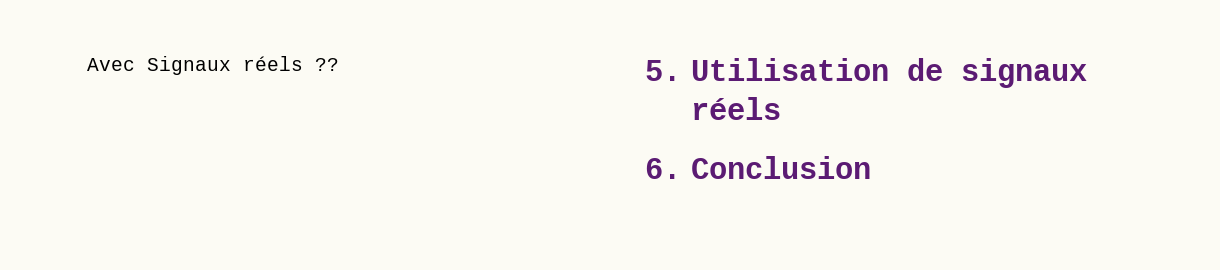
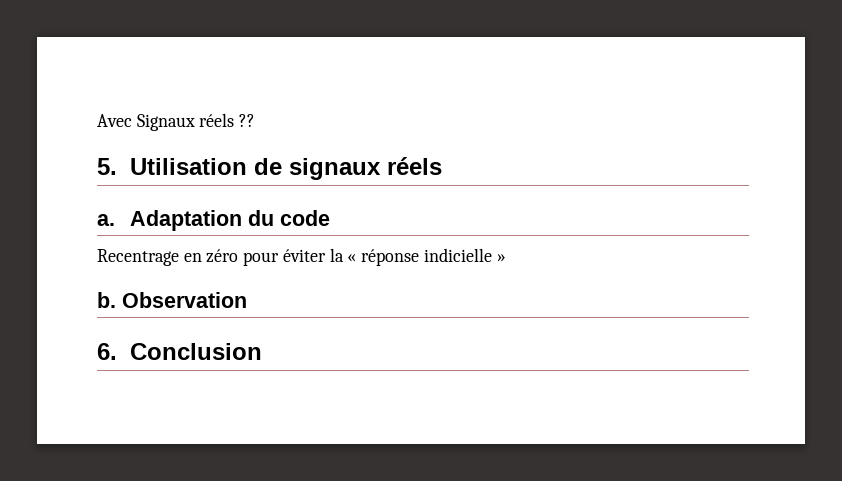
+ a. Adaptation du code
+ Recentrage en zéro pour éviter la « réponse indicielle »
+ b. Observation

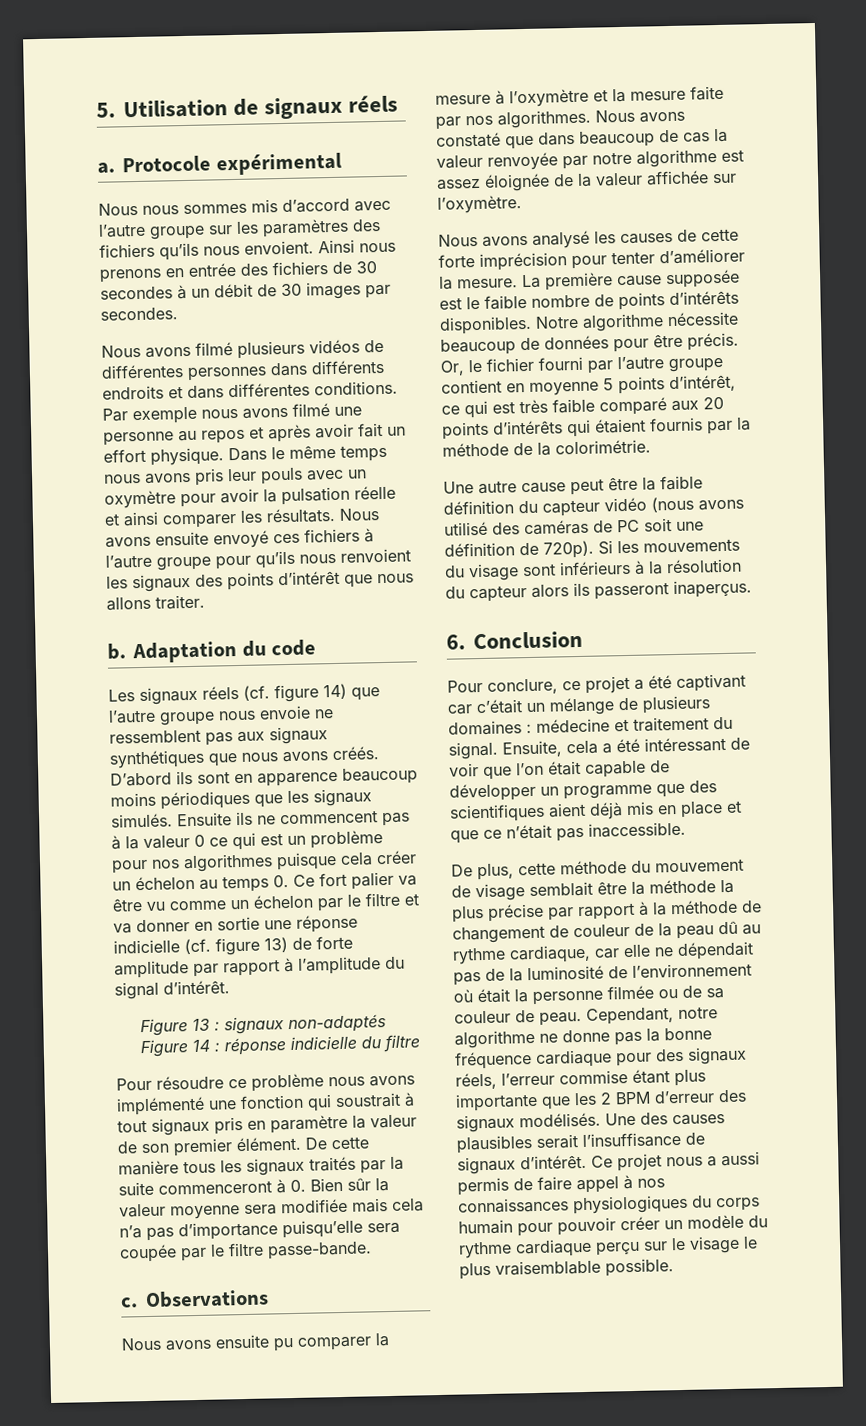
- Avec Signaux réels ??
- Adaptation du code
- Recentrage en zéro pour éviter la « réponse indicielle »
- b. Observation
+ Protocole expérimental
+ Nous nous sommes mis d’accord avec l’autre groupe sur les paramètres des fichiers qu’ils nous envoient. Ainsi nous prenons en entrée des fichiers de 30 secondes à un débit de 30 images par secondes.
+ Nous avons filmé plusieurs vidéos de différentes personnes dans différents endroits et dans différentes conditions. Par exemple nous avons filmé une personne au repos et après avoir fait un effort physique. Dans le même temps nous avons pris leur pouls avec un oxymètre pour avoir la pulsation réelle et ainsi comparer les résultats. Nous avons ensuite envoyé ces fichiers à l’autre groupe pour qu’ils nous renvoient les signaux des points d’intérêt que nous allons traiter.
+ b. Adaptation du code
+ Les signaux réels (cf. figure 14) que l’autre groupe nous envoie ne ressemblent pas aux signaux synthétiques que nous avons créés. D’abord ils sont en apparence beaucoup moins périodiques que les signaux simulés. Ensuite ils ne commencent pas à la valeur 0 ce qui est un problème pour nos algorithmes puisque cela créer un échelon au temps 0. Ce fort palier va être vu comme un échelon par le filtre et va donner en sortie une réponse indicielle (cf. figure 13) de forte amplitude par rapport à l’amplitude du signal d’intérêt.
+ Figure 13 : signaux non-adaptés Figure 14 : réponse indicielle du filtre
+ Pour résoudre ce problème nous avons implémenté une fonction qui soustrait à tout signaux pris en paramètre la valeur de son premier élément. De cette manière tous les signaux traités par la suite commenceront à 0. Bien sûr la valeur moyenne sera modifiée mais cela n’a pas d’importance puisqu’elle sera coupée par le filtre passe-bande.
+ c. Observations
+ Nous avons ensuite pu comparer la mesure à l’oxymètre et la mesure faite par nos algorithmes. Nous avons constaté que dans beaucoup de cas la valeur renvoyée par notre algorithme est assez éloignée de la valeur affichée sur l’oxymètre.
+ Nous avons analysé les causes de cette forte imprécision pour tenter d’améliorer la mesure. La première cause supposée est le faible nombre de points d’intérêts disponibles. Notre algorithme nécessite beaucoup de données pour être précis. Or, le fichier fourni par l’autre groupe contient en moyenne 5 points d’intérêt, ce qui est très faible comparé aux 20 points d’intérêts qui étaient fournis par la méthode de la colorimétrie.
+ Une autre cause peut être la faible définition du capteur vidéo (nous avons utilisé des caméras de PC soit une définition de 720p). Si les mouvements du visage sont inférieurs à la résolution du capteur alors ils passeront inaperçus.
  6. Conclusion
+ Pour conclure, ce projet a été captivant car c’était un mélange de plusieurs domaines : médecine et traitement du signal. Ensuite, cela a été intéressant de voir que l’on était capable de développer un programme que des scientifiques aient déjà mis en place et que ce n’était pas inaccessible.
+ De plus, cette méthode du mouvement de visage semblait être la méthode la plus précise par rapport à la méthode de changement de couleur de la peau dû au rythme cardiaque, car elle ne dépendait pas de la luminosité de l’environnement où était la personne filmée ou de sa couleur de peau. Cependant, notre algorithme ne donne pas la bonne fréquence cardiaque pour des signaux réels, l’erreur commise étant plus importante que les 2 BPM d’erreur des signaux modélisés. Une des causes plausibles serait l’insuffisance de signaux d’intérêt. Ce projet nous a aussi permis de faire appel à nos connaissances physiologiques du corps humain pour pouvoir créer un modèle du rythme cardiaque perçu sur le visage le plus vraisemblable possible.

